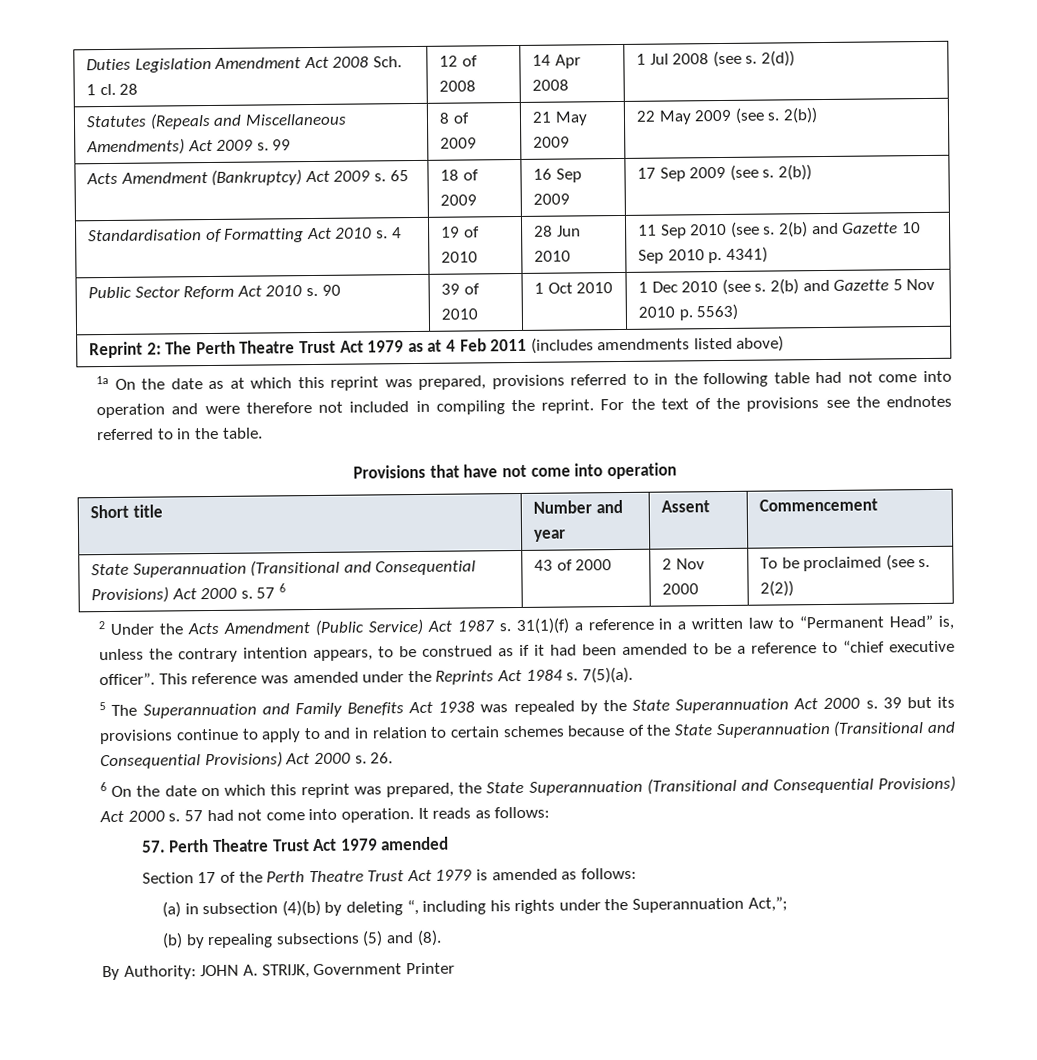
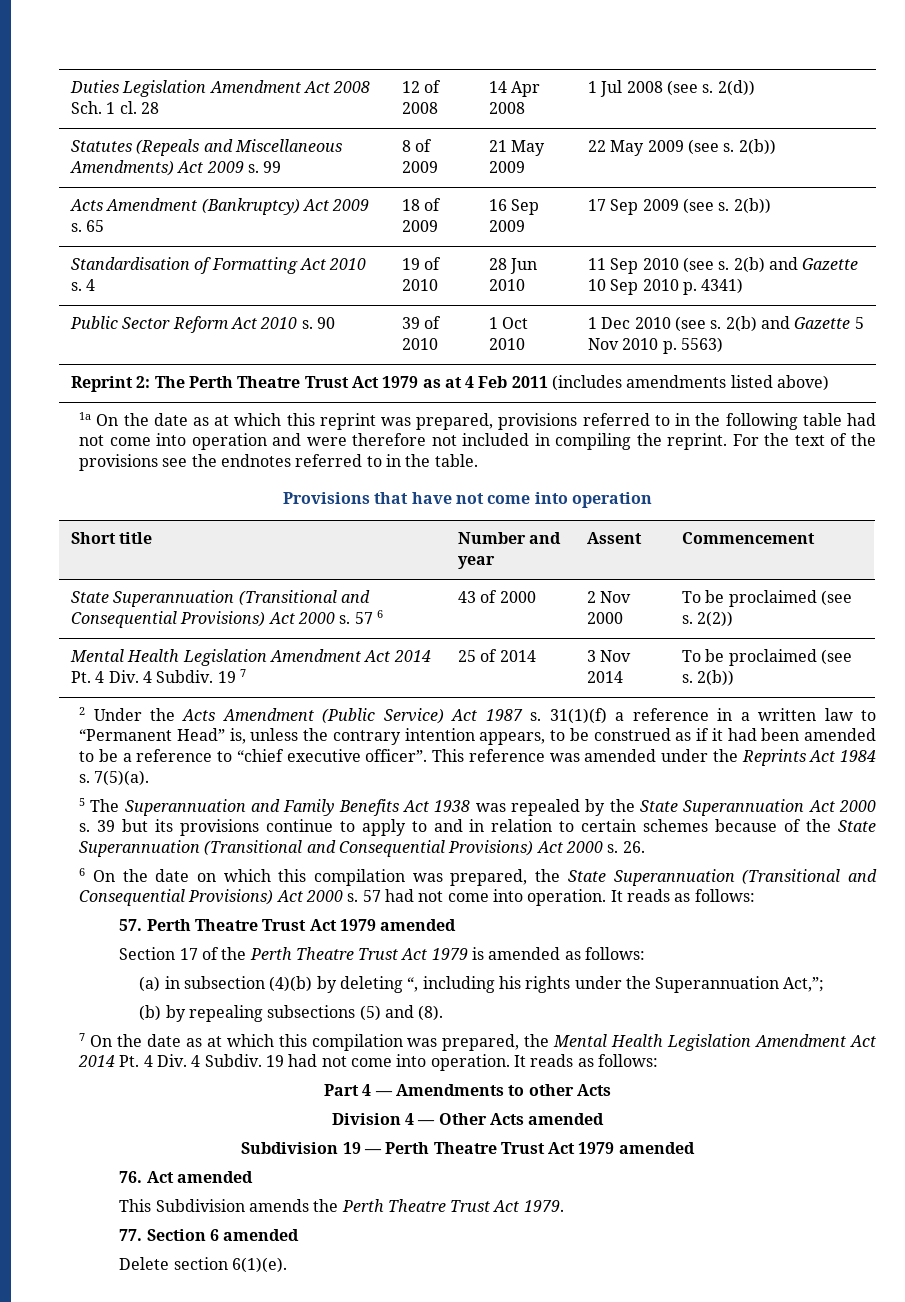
+ Mental Health Legislation Amendment Act 2014 Pt. 4 Div. 4 Subdiv. 19 7 | 25 of 2014 | 3 Nov 2014 | To be proclaimed (see s. 2(b))
- 6 On the date on which this reprint was prepared, the State Superannuation (Transitional and Consequential Provisions) Act 2000 s.
+ 6 On the date on which this compilation was prepared, the State Superannuation (Transitional and Consequential Provisions) Act 2000 s.
- By Authority: JOHN A. STRIJK, Government Printer
+ 7 On the date as at which this compilation was prepared, the Mental Health Legislation Amendment Act 2014 Pt. 4 Div. 4 Subdiv. 19 had not come into operation. It reads as follows:
+ Part 4 — Amendments to other Acts
+ Division 4 — Other Acts amended
+ Subdivision 19 — Perth Theatre Trust Act 1979 amended
+ 76. Act amended
+ This Subdivision amends the Perth Theatre Trust Act 1979.
+ 77. Section 6 amended
+ Delete section 6(1)(e).

